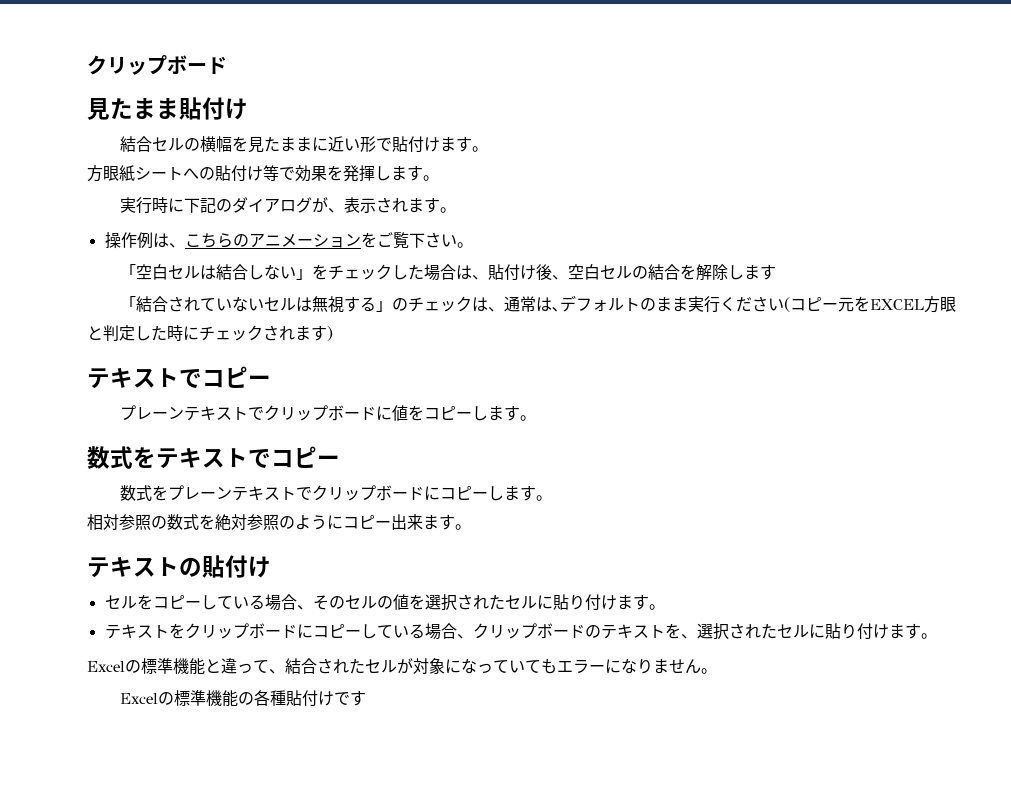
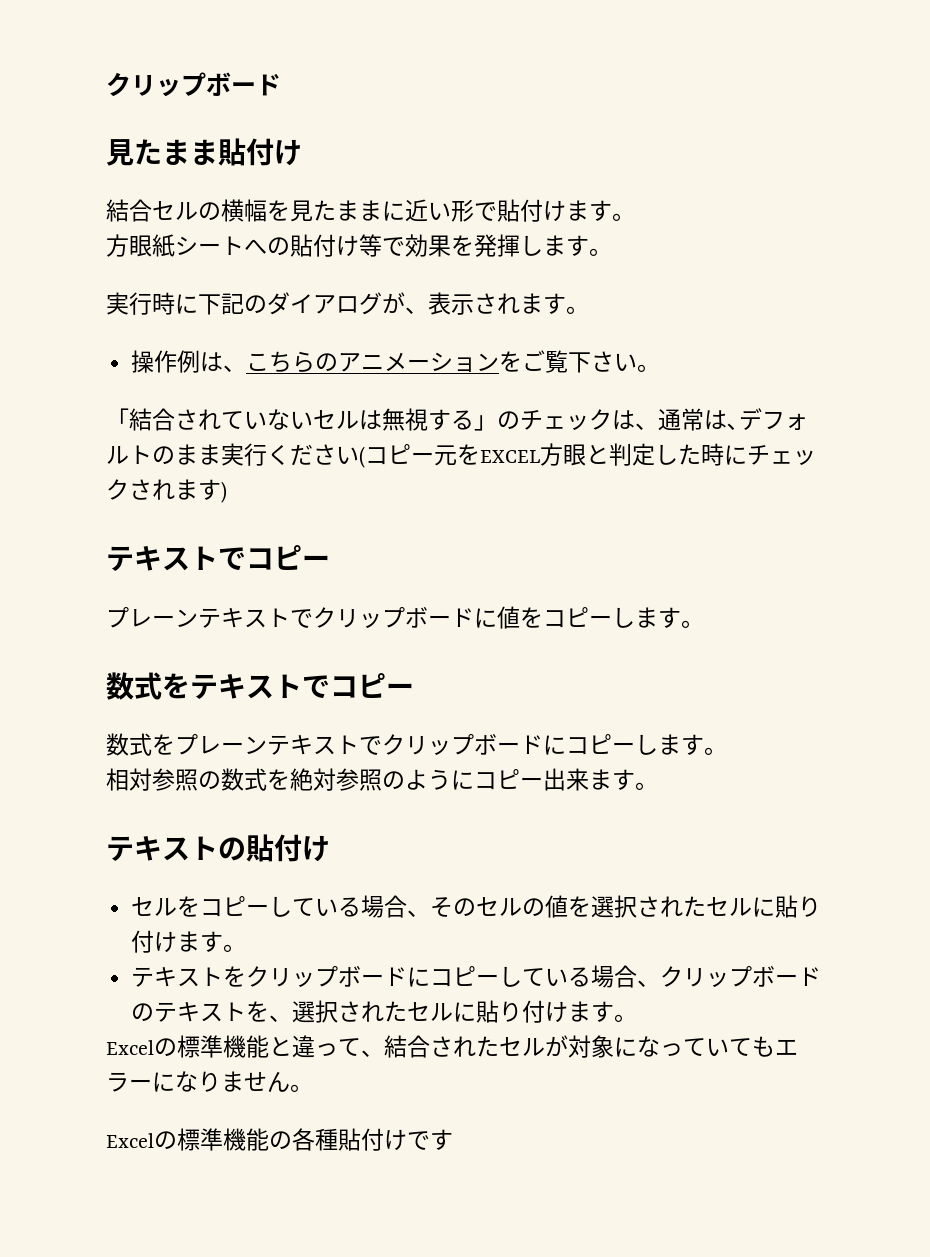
- 「空白セルは結合しない」をチェックした場合は、貼付け後、空白セルの結合を解除します

